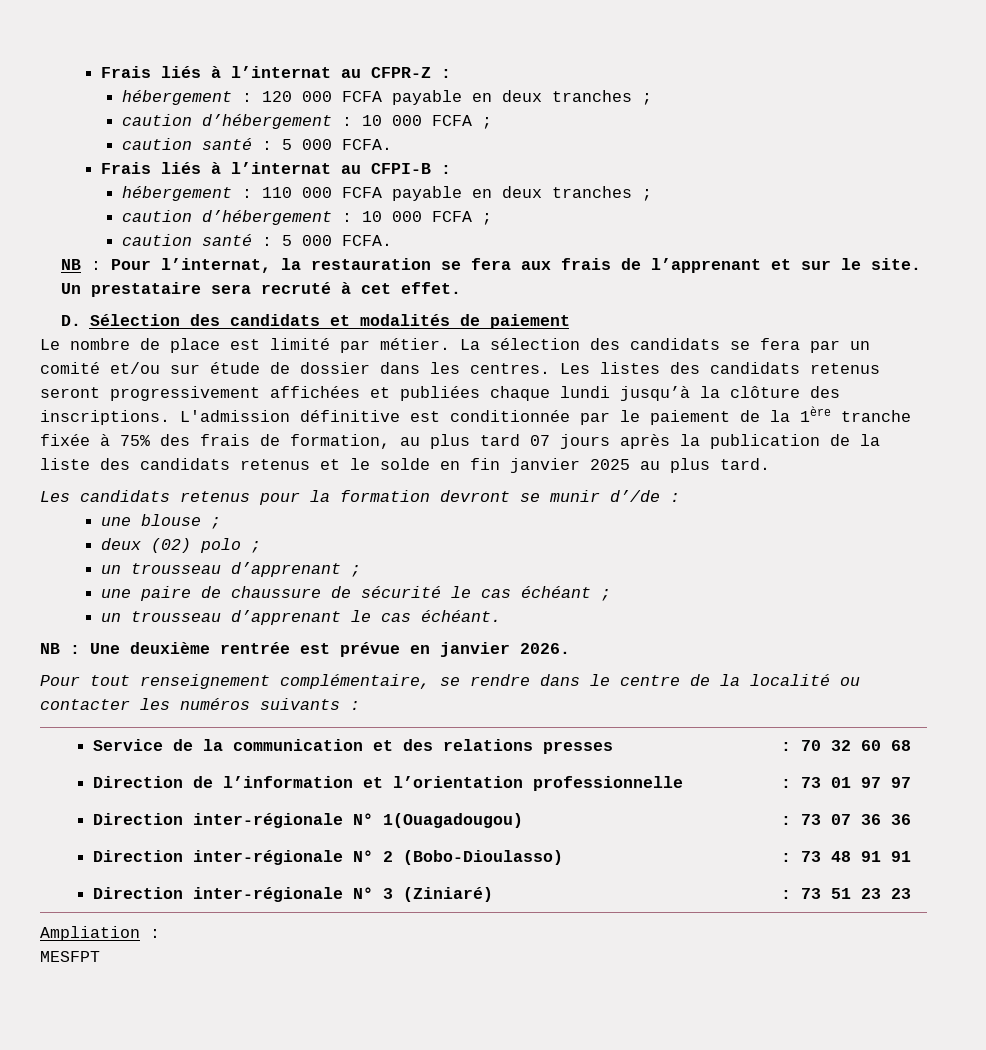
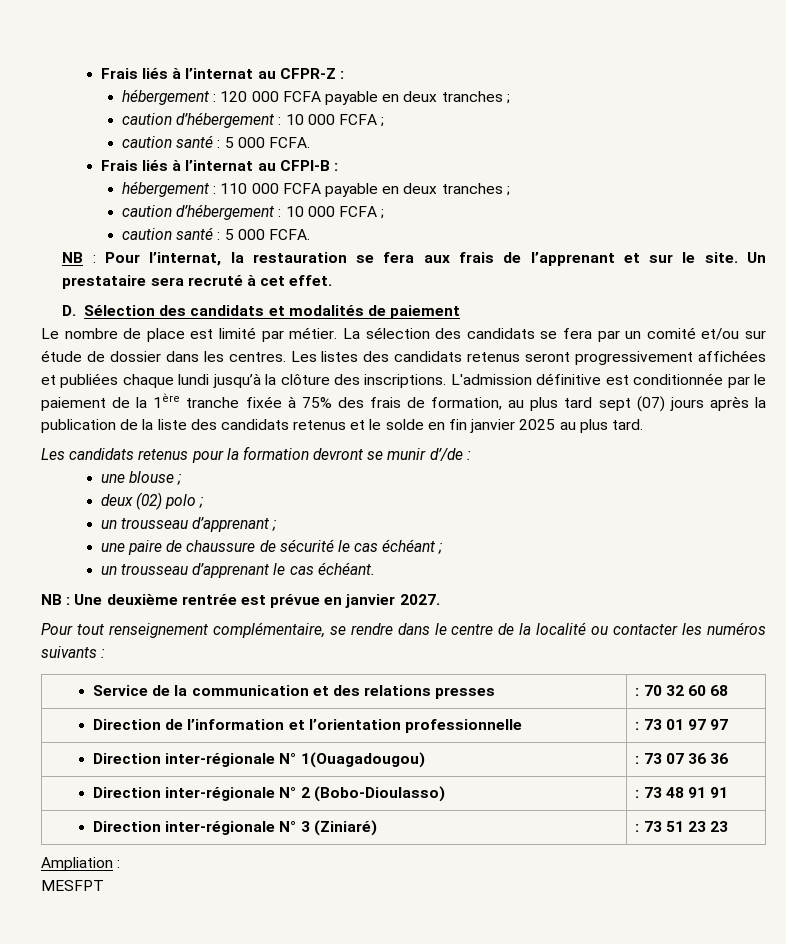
- L'admission définitive est conditionnée par le paiement de la 1ère tranche fixée à 75% des frais de formation, au plus tard 07 jours après la publication de la liste des candidats retenus et le solde en fin janvier 2025 au plus tard.
+ L'admission définitive est conditionnée par le paiement de la 1ère tranche fixée à 75% des frais de formation, au plus tard sept (07) jours après la publication de la liste des candidats retenus et le solde en fin janvier 2025 au plus tard.
- NB : Une deuxième rentrée est prévue en janvier 2026.
+ NB : Une deuxième rentrée est prévue en janvier 2027.

